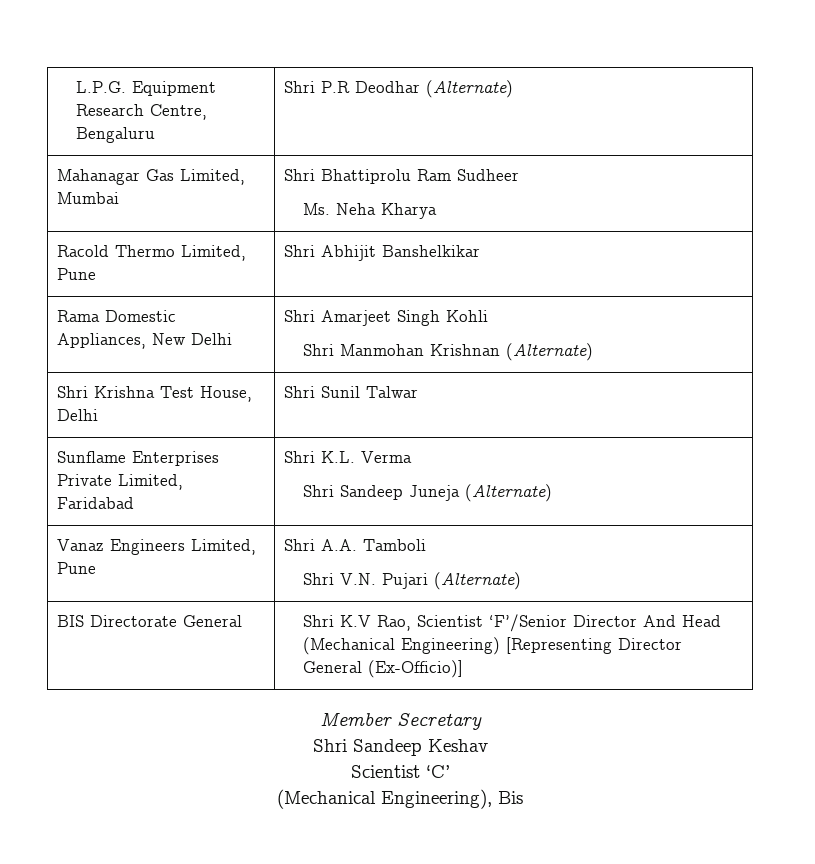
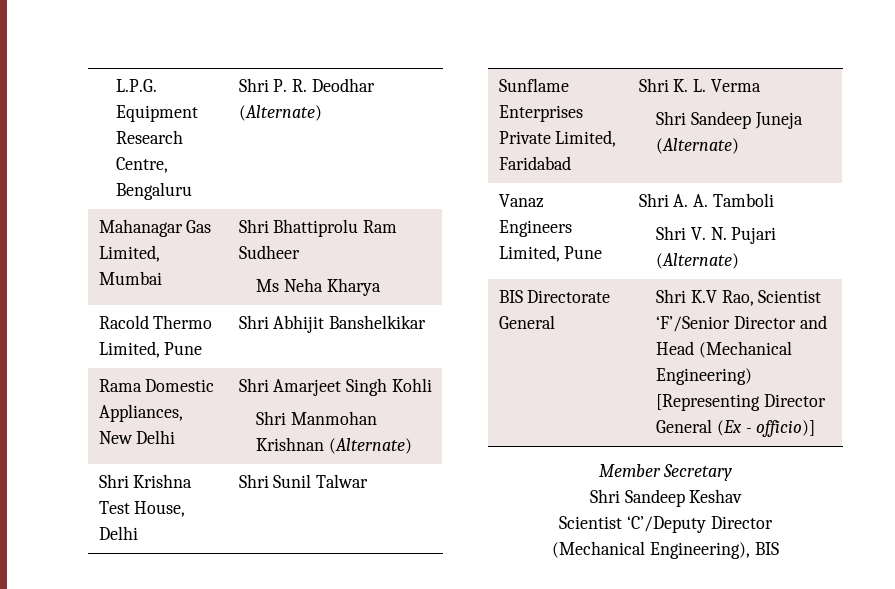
- L.P.G. Equipment Research Centre, Bengaluru | Shri P.R Deodhar (Alternate)
+ L.P.G. Equipment Research Centre, Bengaluru | Shri P. R. Deodhar (Alternate)
  Mahanagar Gas Limited, Mumbai | Shri Bhattiprolu Ram Sudheer
- Ms. Neha Kharya
+ Ms Neha Kharya
- Sunflame Enterprises Private Limited, Faridabad | Shri K.L. Verma
+ Sunflame Enterprises Private Limited, Faridabad | Shri K. L. Verma
- Vanaz Engineers Limited, Pune | Shri A.A. Tamboli
- Shri V.N. Pujari (Alternate)
+ Vanaz Engineers Limited, Pune | Shri A. A. Tamboli
+ Shri V. N. Pujari (Alternate)
- BIS Directorate General | Shri K.V Rao, Scientist ‘F’/Senior Director And Head (Mechanical Engineering) [Representing Director General (Ex-Officio)]
+ BIS Directorate General | Shri K.V Rao, Scientist ‘F’/Senior Director and Head (Mechanical Engineering) [Representing Director General (Ex - officio)]
- Scientist ‘C’
+ Scientist ‘C’/Deputy Director
- (Mechanical Engineering), Bis
+ (Mechanical Engineering), BIS

